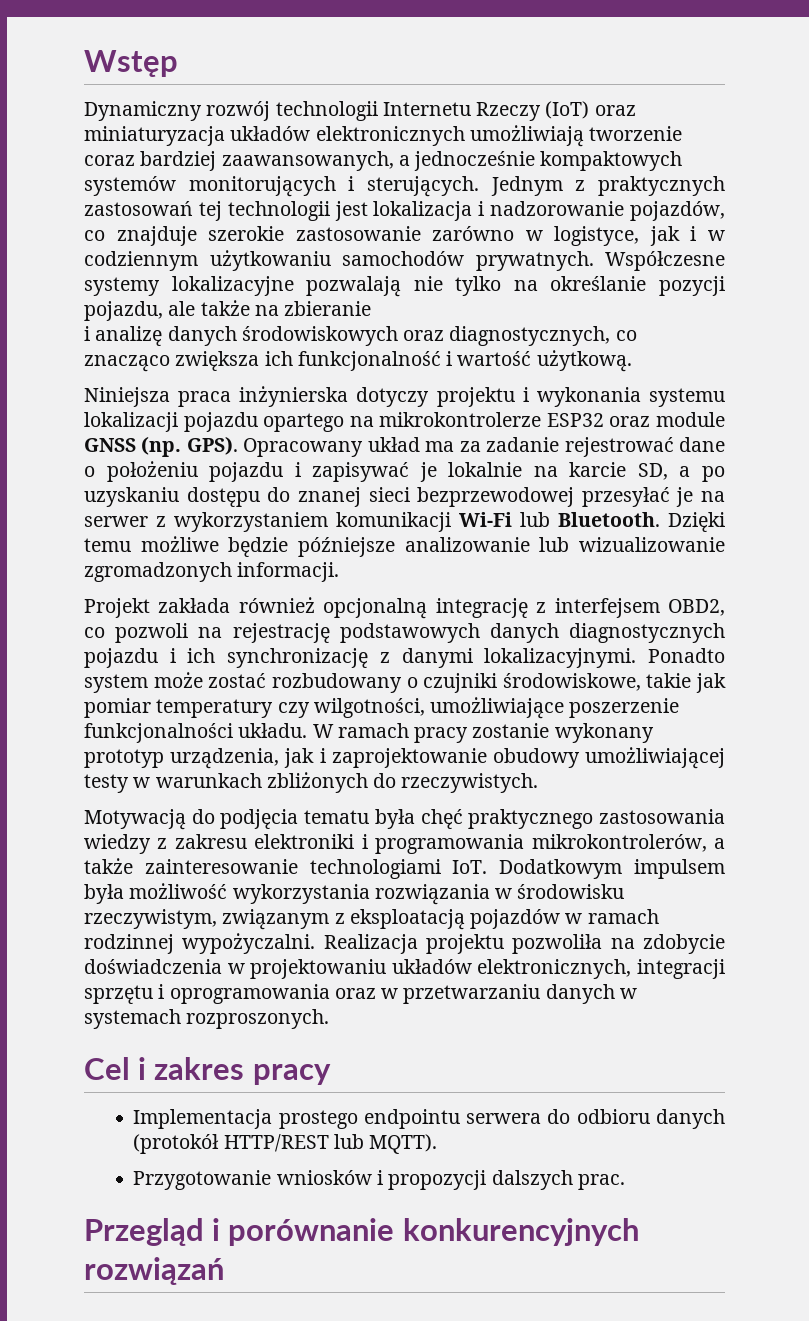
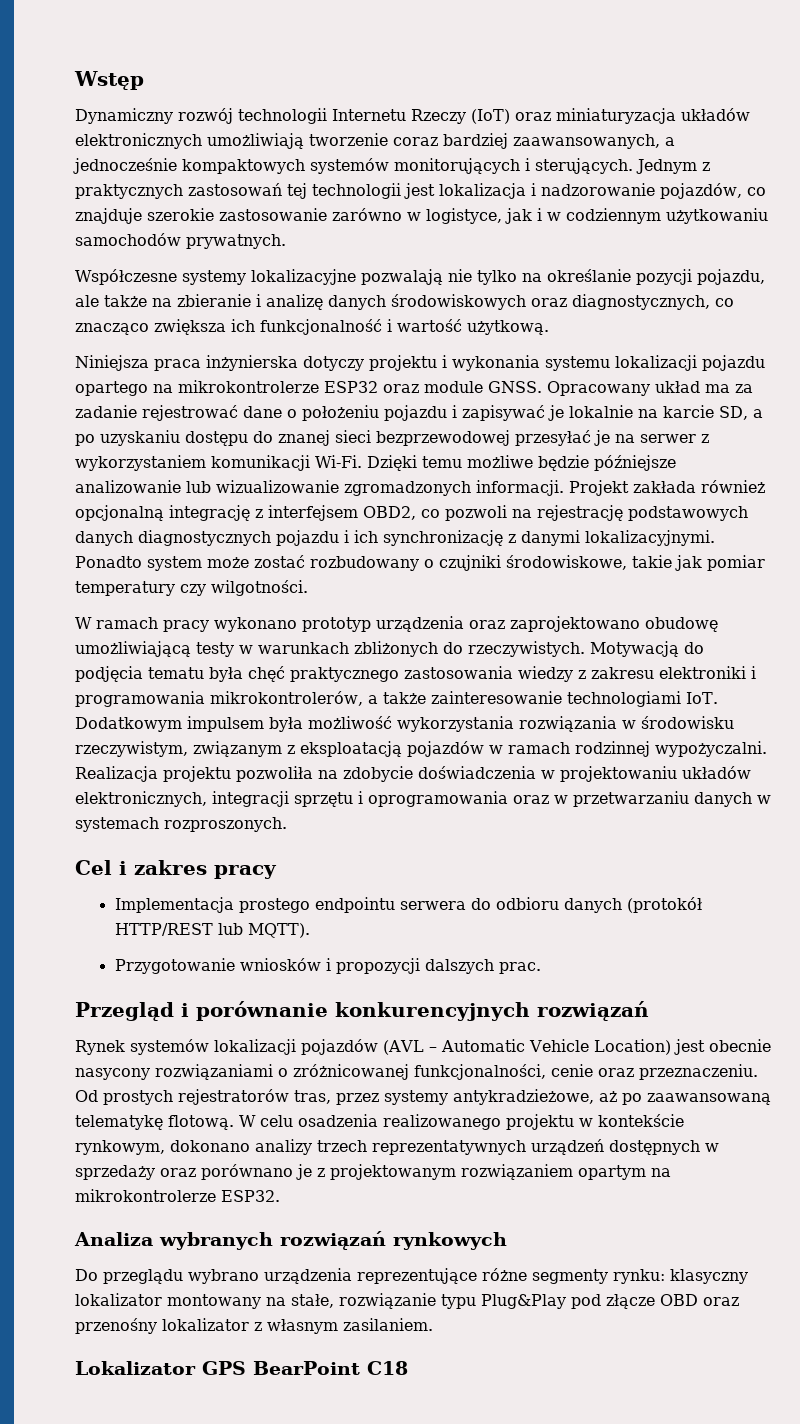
- Jednym z praktycznych zastosowań tej technologii jest lokalizacja i nadzorowanie pojazdów, co znajduje szerokie zastosowanie zarówno w logistyce, jak i w codziennym użytkowaniu samochodów prywatnych. Współczesne systemy lokalizacyjne pozwalają nie tylko na określanie pozycji pojazdu, ale także na zbieranie
- i analizę danych środowiskowych oraz diagnostycznych, co znacząco zwiększa ich funkcjonalność i wartość użytkową.
+ Jednym z praktycznych zastosowań tej technologii jest lokalizacja i nadzorowanie pojazdów, co znajduje szerokie zastosowanie zarówno w logistyce, jak i w codziennym użytkowaniu samochodów prywatnych.
+ Współczesne systemy lokalizacyjne pozwalają nie tylko na określanie pozycji pojazdu, ale także na zbieranie i analizę danych środowiskowych oraz diagnostycznych, co znacząco zwiększa ich funkcjonalność i wartość użytkową.
- Niniejsza praca inżynierska dotyczy projektu i wykonania systemu lokalizacji pojazdu opartego na mikrokontrolerze ESP32 oraz module GNSS (np. GPS).
+ Niniejsza praca inżynierska dotyczy projektu i wykonania systemu lokalizacji pojazdu opartego na mikrokontrolerze ESP32 oraz module GNSS.
- Opracowany układ ma za zadanie rejestrować dane o położeniu pojazdu i zapisywać je lokalnie na karcie SD, a po uzyskaniu dostępu do znanej sieci bezprzewodowej przesyłać je na serwer z wykorzystaniem komunikacji Wi-Fi lub Bluetooth.
+ Opracowany układ ma za zadanie rejestrować dane o położeniu pojazdu i zapisywać je lokalnie na karcie SD, a po uzyskaniu dostępu do znanej sieci bezprzewodowej przesyłać je na serwer z wykorzystaniem komunikacji Wi-Fi.
- Dzięki temu możliwe będzie późniejsze analizowanie lub wizualizowanie zgromadzonych informacji.
- Projekt zakłada również opcjonalną integrację z interfejsem OBD2, co pozwoli na rejestrację podstawowych danych diagnostycznych pojazdu i ich synchronizację z danymi lokalizacyjnymi.
+ Dzięki temu możliwe będzie późniejsze analizowanie lub wizualizowanie zgromadzonych informacji. Projekt zakłada również opcjonalną integrację z interfejsem OBD2, co pozwoli na rejestrację podstawowych danych diagnostycznych pojazdu i ich synchronizację z danymi lokalizacyjnymi.
- Ponadto system może zostać rozbudowany o czujniki środowiskowe, takie jak pomiar temperatury czy wilgotności, umożliwiające poszerzenie funkcjonalności układu. W ramach pracy zostanie wykonany prototyp urządzenia, jak i zaprojektowanie obudowy umożliwiającej testy w warunkach zbliżonych do rzeczywistych.
- Motywacją do podjęcia tematu była chęć praktycznego zastosowania wiedzy z zakresu elektroniki i programowania mikrokontrolerów, a także zainteresowanie technologiami IoT. Dodatkowym impulsem była możliwość wykorzystania rozwiązania w środowisku rzeczywistym, związanym z eksploatacją pojazdów w ramach rodzinnej wypożyczalni.
+ Ponadto system może zostać rozbudowany o czujniki środowiskowe, takie jak pomiar temperatury czy wilgotności.
+ W ramach pracy wykonano prototyp urządzenia oraz zaprojektowano obudowę umożliwiającą testy w warunkach zbliżonych do rzeczywistych. Motywacją do podjęcia tematu była chęć praktycznego zastosowania wiedzy z zakresu elektroniki i programowania mikrokontrolerów, a także zainteresowanie technologiami IoT. Dodatkowym impulsem była możliwość wykorzystania rozwiązania w środowisku rzeczywistym, związanym z eksploatacją pojazdów w ramach rodzinnej wypożyczalni.
+ Rynek systemów lokalizacji pojazdów (AVL – Automatic Vehicle Location) jest obecnie nasycony rozwiązaniami o zróżnicowanej funkcjonalności, cenie oraz przeznaczeniu. Od prostych rejestratorów tras, przez systemy antykradzieżowe, aż po zaawansowaną telematykę flotową. W celu osadzenia realizowanego projektu w kontekście rynkowym, dokonano analizy trzech reprezentatywnych urządzeń dostępnych w sprzedaży oraz porównano je z projektowanym rozwiązaniem opartym na mikrokontrolerze ESP32.
+ Analiza wybranych rozwiązań rynkowych
+ Do przeglądu wybrano urządzenia reprezentujące różne segmenty rynku: klasyczny lokalizator montowany na stałe, rozwiązanie typu Plug&Play pod złącze OBD oraz przenośny lokalizator z własnym zasilaniem.
+ Lokalizator GPS BearPoint C18

